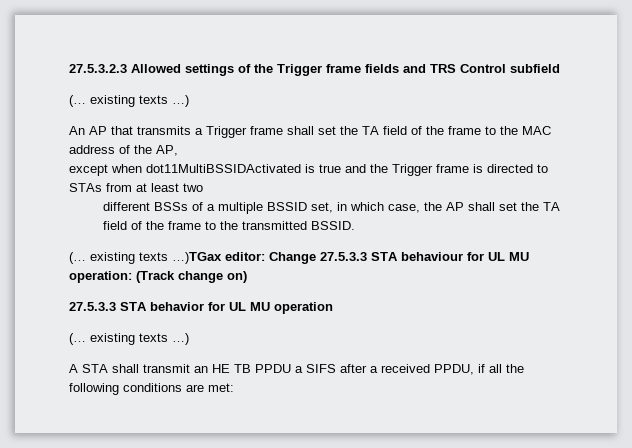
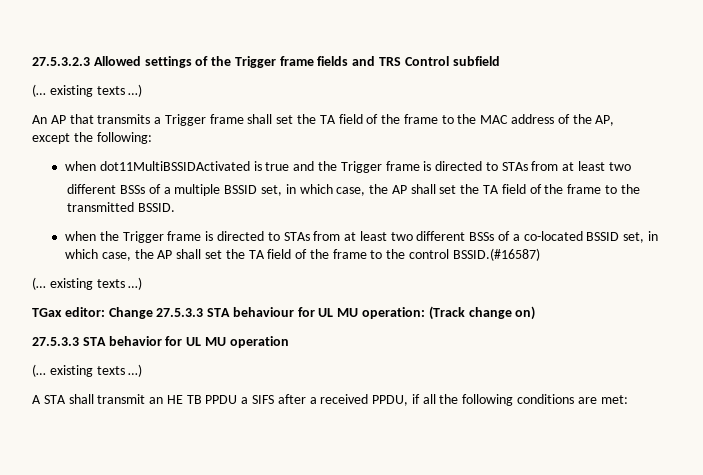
- except when dot11MultiBSSIDActivated is true and the Trigger frame is directed to STAs from at least two
+ except the following:
+ when dot11MultiBSSIDActivated is true and the Trigger frame is directed to STAs from at least two
- (… existing texts …)TGax editor: Change 27.5.3.3 STA behaviour for UL MU operation: (Track change on)
+ when the Trigger frame is directed to STAs from at least two different BSSs of a co-located BSSID set, in which case, the AP shall set the TA field of the frame to the control BSSID.(#16587)
+ (… existing texts …)
+ TGax editor: Change 27.5.3.3 STA behaviour for UL MU operation: (Track change on)

